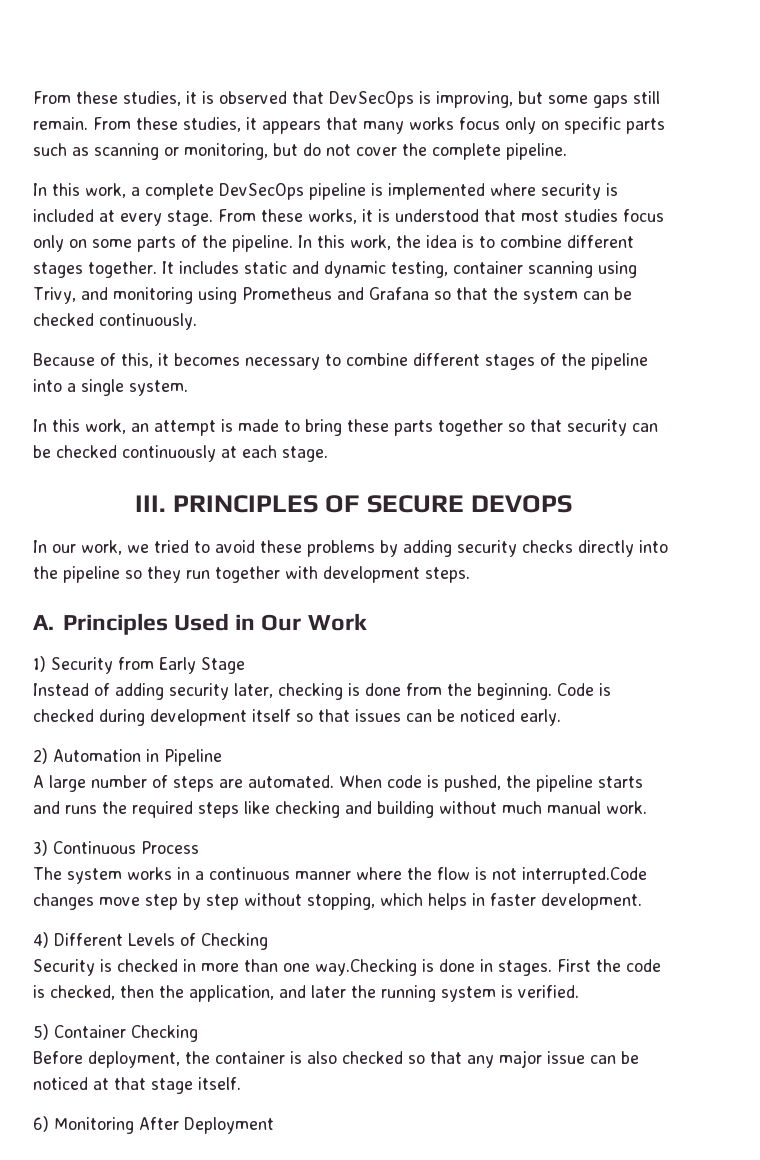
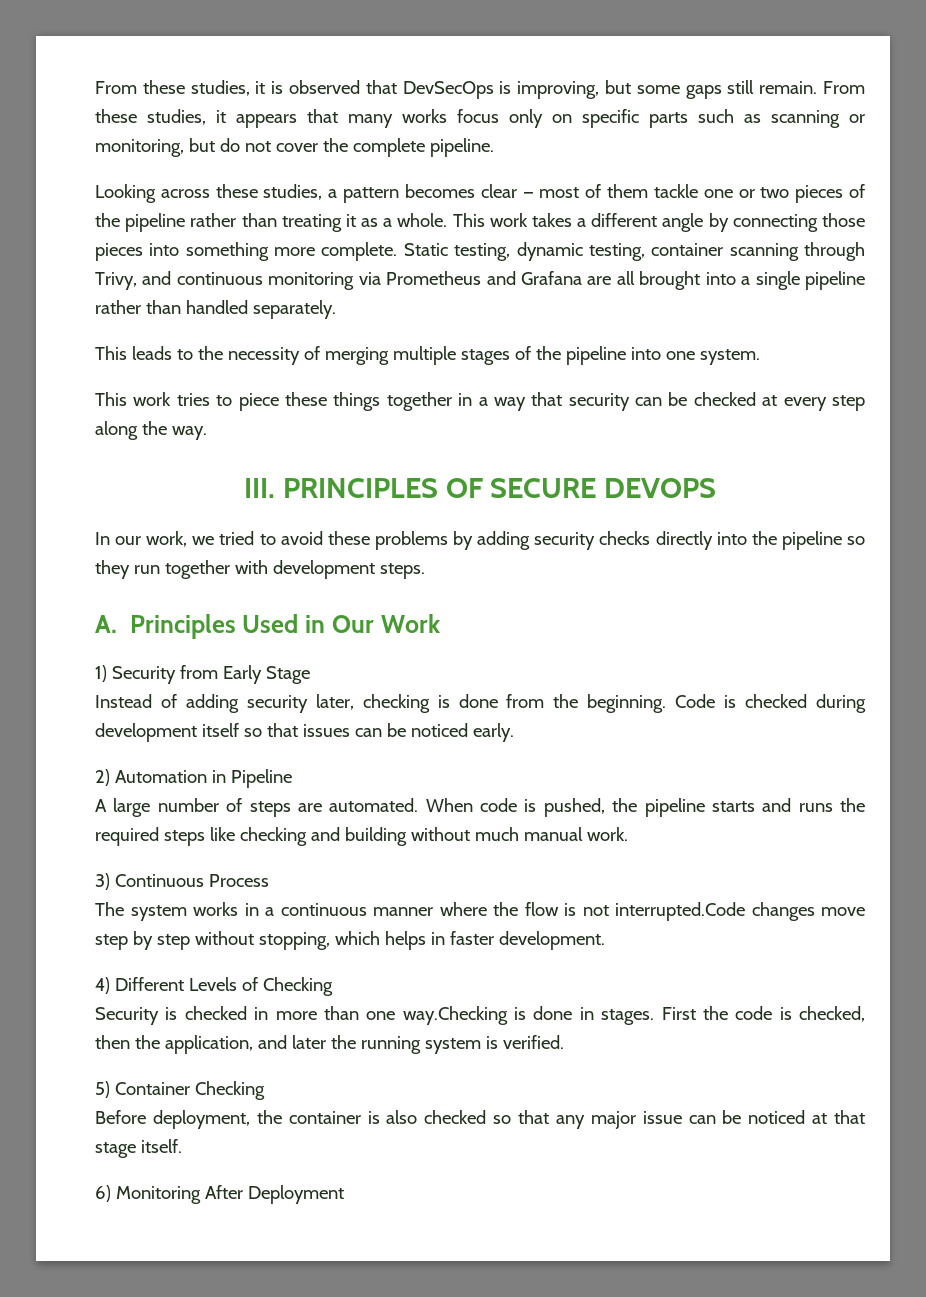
- In this work, a complete DevSecOps pipeline is implemented where security is included at every stage. From these works, it is understood that most studies focus only on some parts of the pipeline. In this work, the idea is to combine different stages together. It includes static and dynamic testing, container scanning using Trivy, and monitoring using Prometheus and Grafana so that the system can be checked continuously.
- Because of this, it becomes necessary to combine different stages of the pipeline into a single system.
+ Looking across these studies, a pattern becomes clear — most of them tackle one or two pieces of the pipeline rather than treating it as a whole. This work takes a different angle by connecting those pieces into something more complete. Static testing, dynamic testing, container scanning through Trivy, and continuous monitoring via Prometheus and Grafana are all brought into a single pipeline rather than handled separately.
+ This leads to the necessity of merging multiple stages of the pipeline into one system.
- In this work, an attempt is made to bring these parts together so that security can be checked continuously at each stage.
+ This work tries to piece these things together in a way that security can be checked at every step along the way.

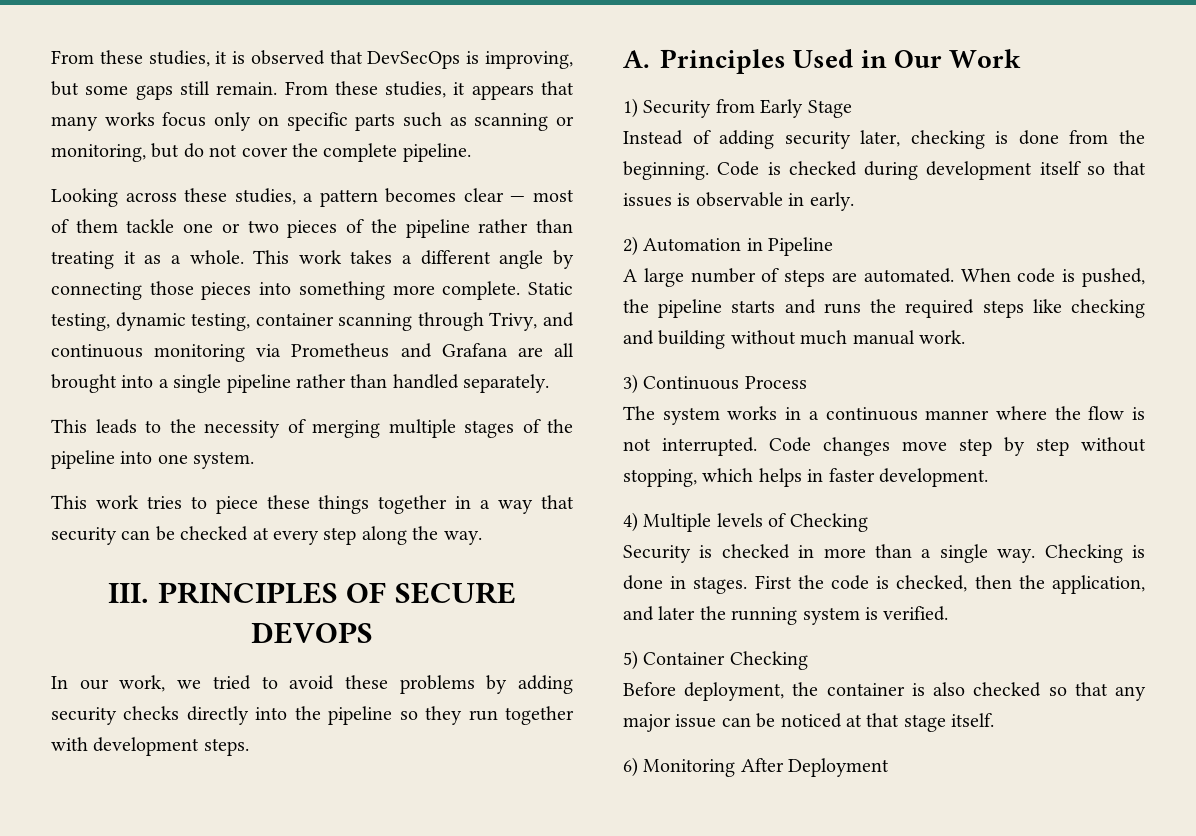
- Code is checked during development itself so that issues can be noticed early.
+ Code is checked during development itself so that issues is observable in early.
- The system works in a continuous manner where the flow is not interrupted.Code changes move step by step without stopping, which helps in faster development.
+ The system works in a continuous manner where the flow is not interrupted. Code changes move step by step without stopping, which helps in faster development.
- 4) Different Levels of Checking
+ 4) Multiple levels of Checking
- Security is checked in more than one way.Checking is done in stages.
+ Security is checked in more than a single way. Checking is done in stages.

